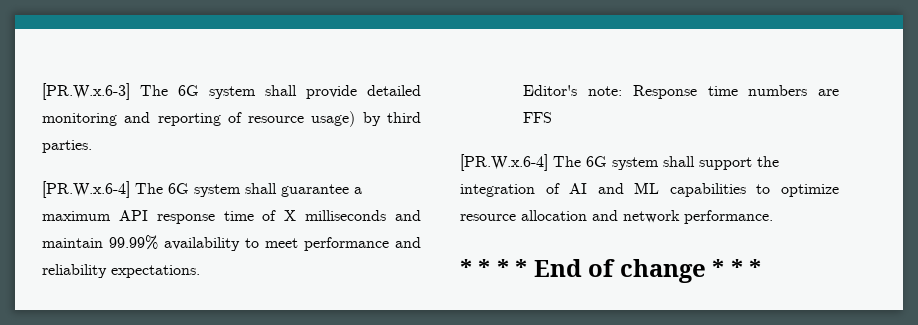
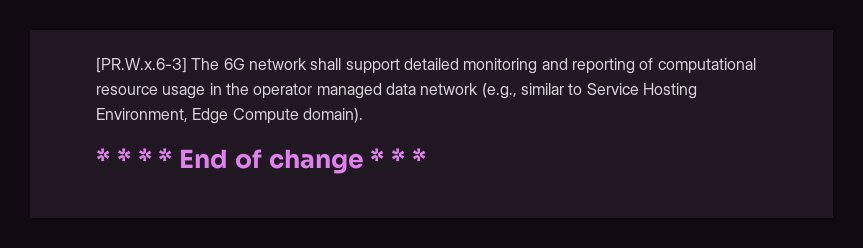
- [PR.W.x.6-3] The 6G system shall provide detailed monitoring and reporting of resource usage) by third parties.
- [PR.W.x.6-4] The 6G system shall guarantee a maximum API response time of X milliseconds and maintain 99.99% availability to meet performance and reliability expectations.
- Editor's note: Response time numbers are FFS
- [PR.W.x.6-4] The 6G system shall support the integration of AI and ML capabilities to optimize resource allocation and network performance.
+ [PR.W.x.6-3] The 6G network shall support detailed monitoring and reporting of computational resource usage in the operator managed data network (e.g., similar to Service Hosting Environment, Edge Compute domain).

